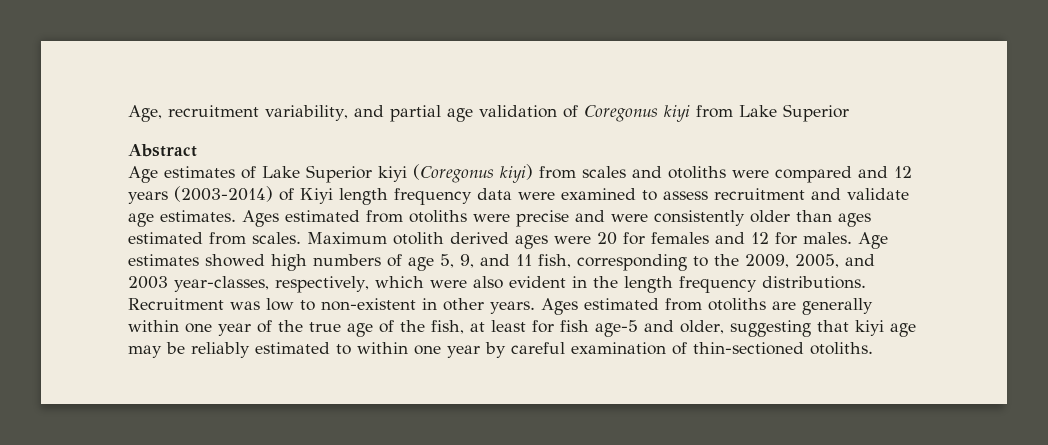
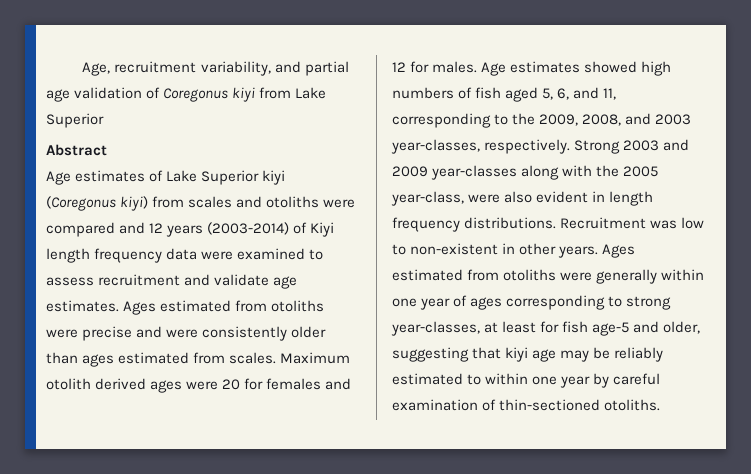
- Age estimates showed high numbers of age 5, 9, and 11 fish, corresponding to the 2009, 2005, and 2003 year-classes, respectively, which were also evident in the length frequency distributions.
+ Age estimates showed high numbers of fish aged 5, 6, and 11, corresponding to the 2009, 2008, and 2003 year-classes, respectively. Strong 2003 and 2009 year-classes along with the 2005 year-class, were also evident in length frequency distributions.
- Ages estimated from otoliths are generally within one year of the true age of the fish, at least for fish age-5 and older, suggesting that kiyi age may be reliably estimated to within one year by careful examination of thin-sectioned otoliths.
+ Ages estimated from otoliths were generally within one year of ages corresponding to strong year-classes, at least for fish age-5 and older, suggesting that kiyi age may be reliably estimated to within one year by careful examination of thin-sectioned otoliths.

